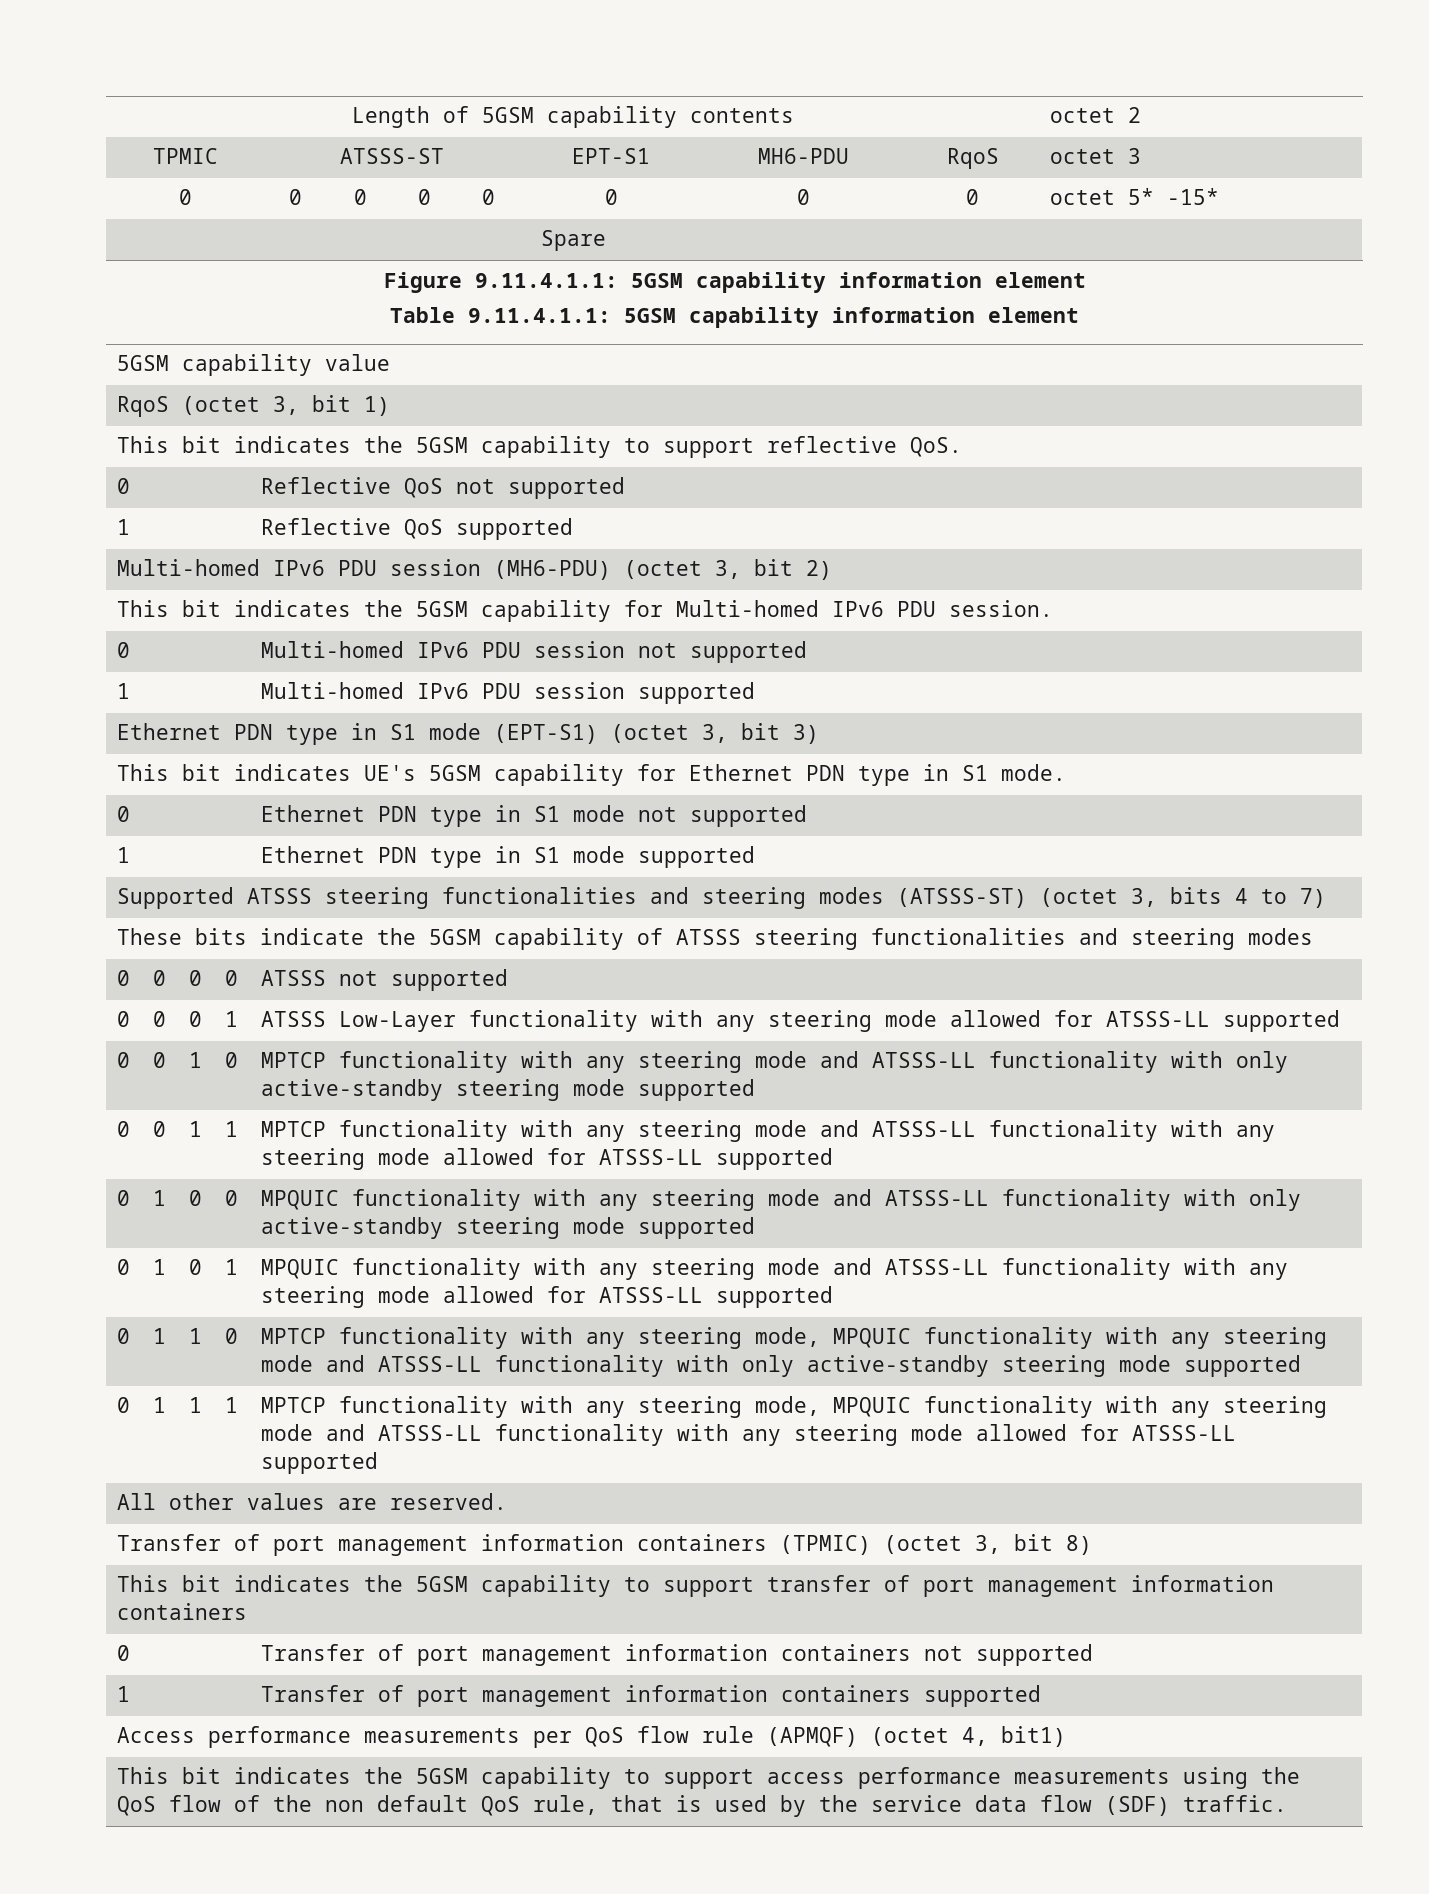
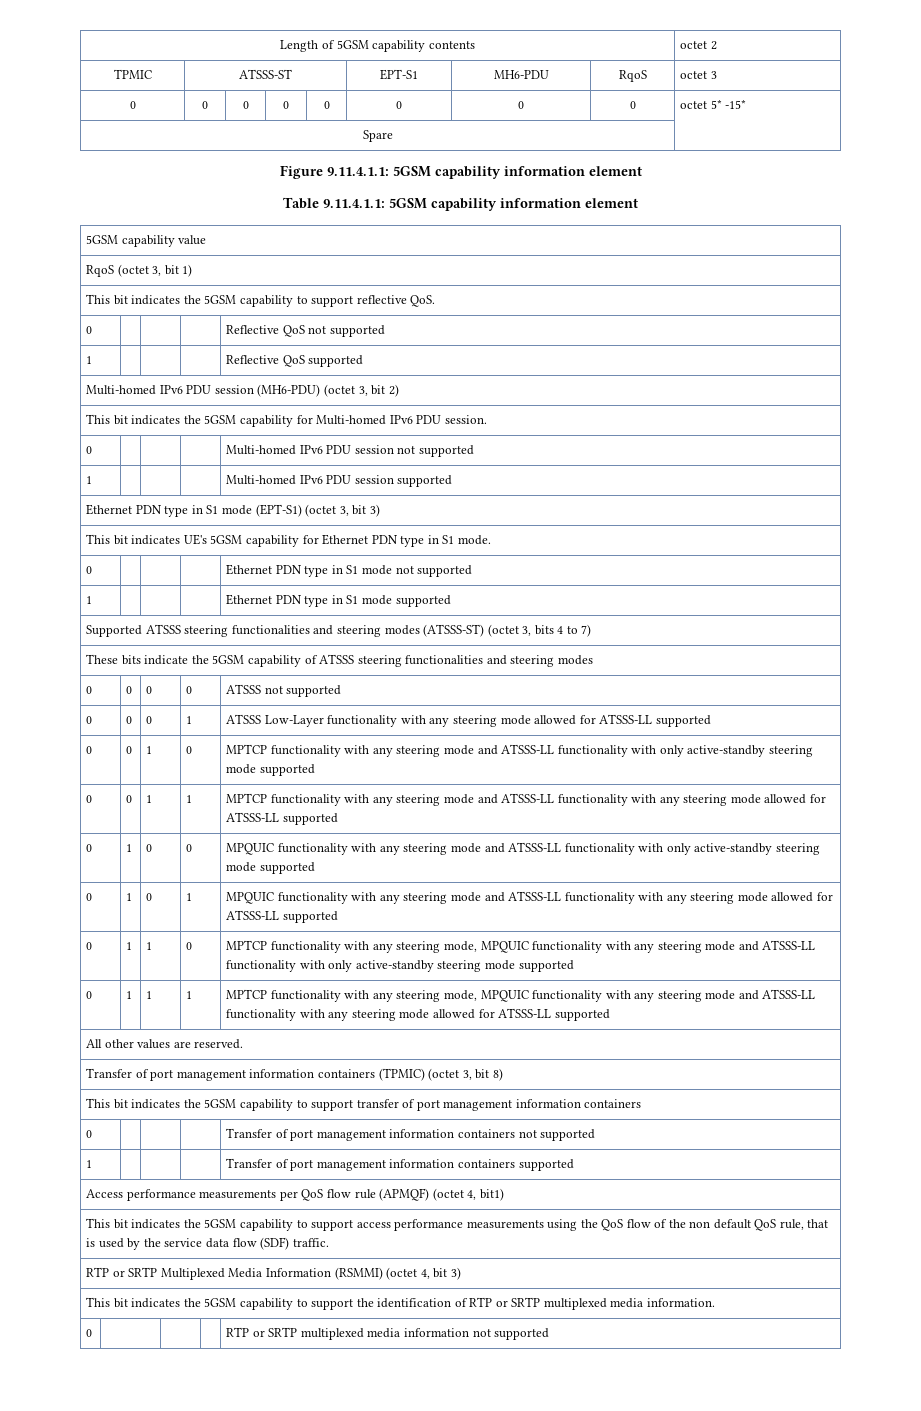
+ RTP or SRTP Multiplexed Media Information (RSMMI) (octet 4, bit 3)
+ This bit indicates the 5GSM capability to support the identification of RTP or SRTP multiplexed media information.
+ 0 | | | | RTP or SRTP multiplexed media information not supported

